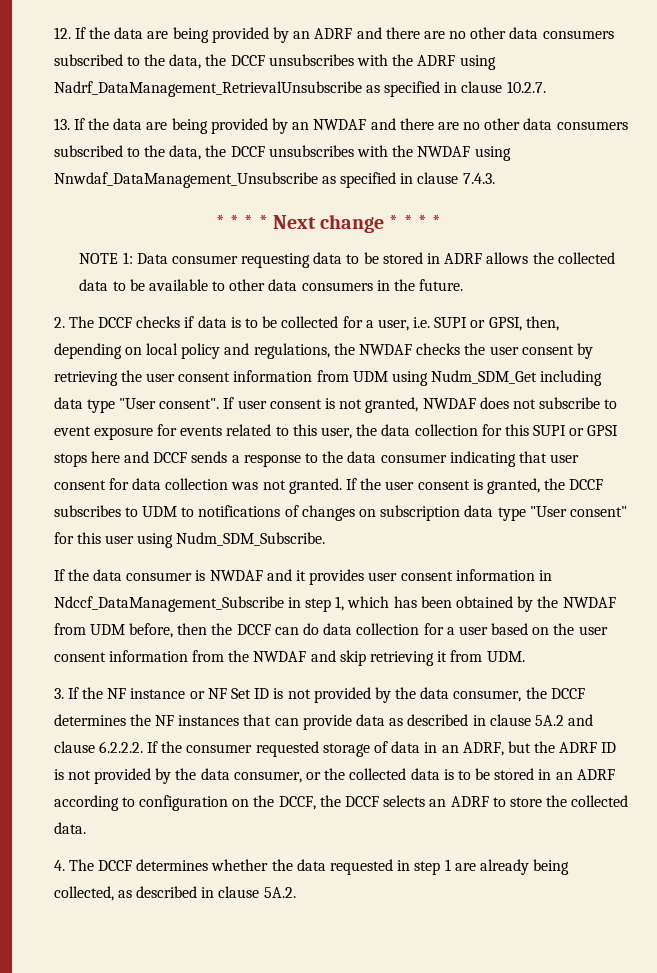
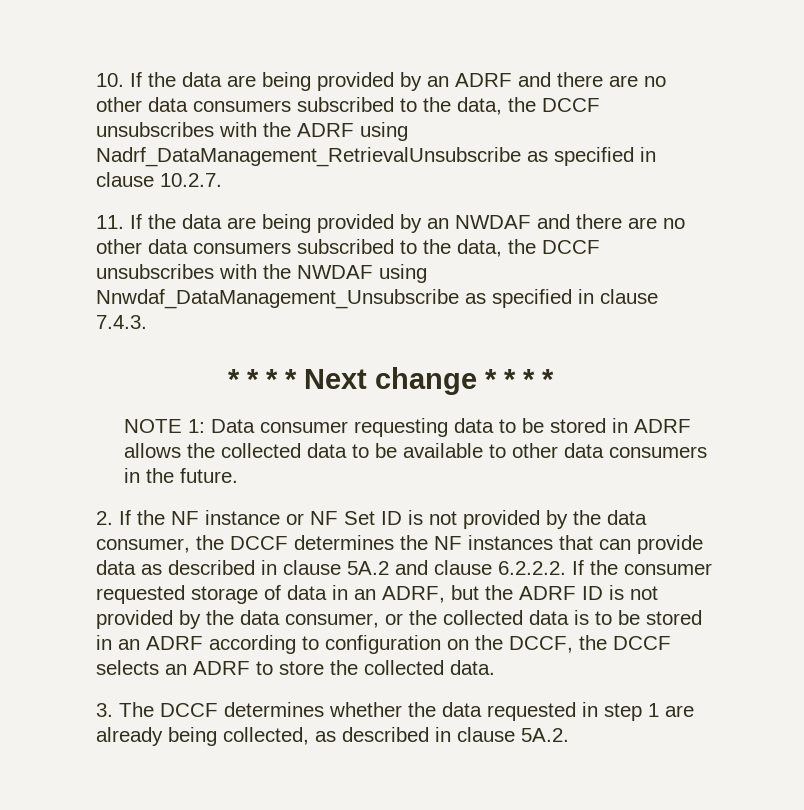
- 12. If the data are being provided by an ADRF and there are no other data consumers subscribed to the data, the DCCF unsubscribes with the ADRF using Nadrf_DataManagement_RetrievalUnsubscribe as specified in clause 10.2.7.
+ 10. If the data are being provided by an ADRF and there are no other data consumers subscribed to the data, the DCCF unsubscribes with the ADRF using Nadrf_DataManagement_RetrievalUnsubscribe as specified in clause 10.2.7.
- 13. If the data are being provided by an NWDAF and there are no other data consumers subscribed to the data, the DCCF unsubscribes with the NWDAF using Nnwdaf_DataManagement_Unsubscribe as specified in clause 7.4.3.
+ 11. If the data are being provided by an NWDAF and there are no other data consumers subscribed to the data, the DCCF unsubscribes with the NWDAF using Nnwdaf_DataManagement_Unsubscribe as specified in clause 7.4.3.
- 2. The DCCF checks if data is to be collected for a user, i.e. SUPI or GPSI, then, depending on local policy and regulations, the NWDAF checks the user consent by retrieving the user consent information from UDM using Nudm_SDM_Get including data type "User consent". If user consent is not granted, NWDAF does not subscribe to event exposure for events related to this user, the data collection for this SUPI or GPSI stops here and DCCF sends a response to the data consumer indicating that user consent for data collection was not granted. If the user consent is granted, the DCCF subscribes to UDM to notifications of changes on subscription data type "User consent" for this user using Nudm_SDM_Subscribe.
- If the data consumer is NWDAF and it provides user consent information in Ndccf_DataManagement_Subscribe in step 1, which has been obtained by the NWDAF from UDM before, then the DCCF can do data collection for a user based on the user consent information from the NWDAF and skip retrieving it from UDM.
- 3. If the NF instance or NF Set ID is not provided by the data consumer, the DCCF determines the NF instances that can provide data as described in clause 5A.2 and clause 6.2.2.2. If the consumer requested storage of data in an ADRF, but the ADRF ID is not provided by the data consumer, or the collected data is to be stored in an ADRF according to configuration on the DCCF, the DCCF selects an ADRF to store the collected data.
+ 2. If the NF instance or NF Set ID is not provided by the data consumer, the DCCF determines the NF instances that can provide data as described in clause 5A.2 and clause 6.2.2.2. If the consumer requested storage of data in an ADRF, but the ADRF ID is not provided by the data consumer, or the collected data is to be stored in an ADRF according to configuration on the DCCF, the DCCF selects an ADRF to store the collected data.
- 4. The DCCF determines whether the data requested in step 1 are already being collected, as described in clause 5A.2.
+ 3. The DCCF determines whether the data requested in step 1 are already being collected, as described in clause 5A.2.

